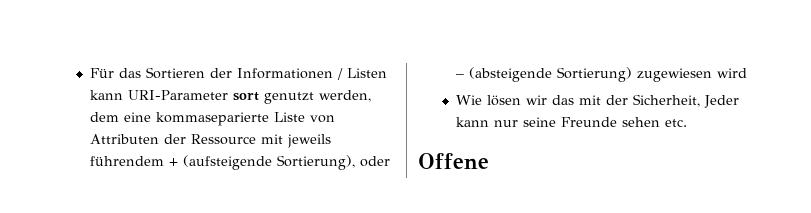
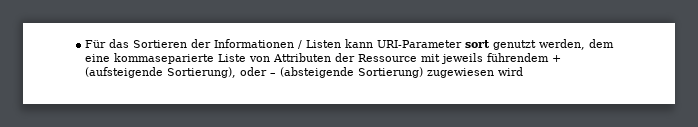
- Wie lösen wir das mit der Sicherheit, Jeder kann nur seine Freunde sehen etc.
- Offene

